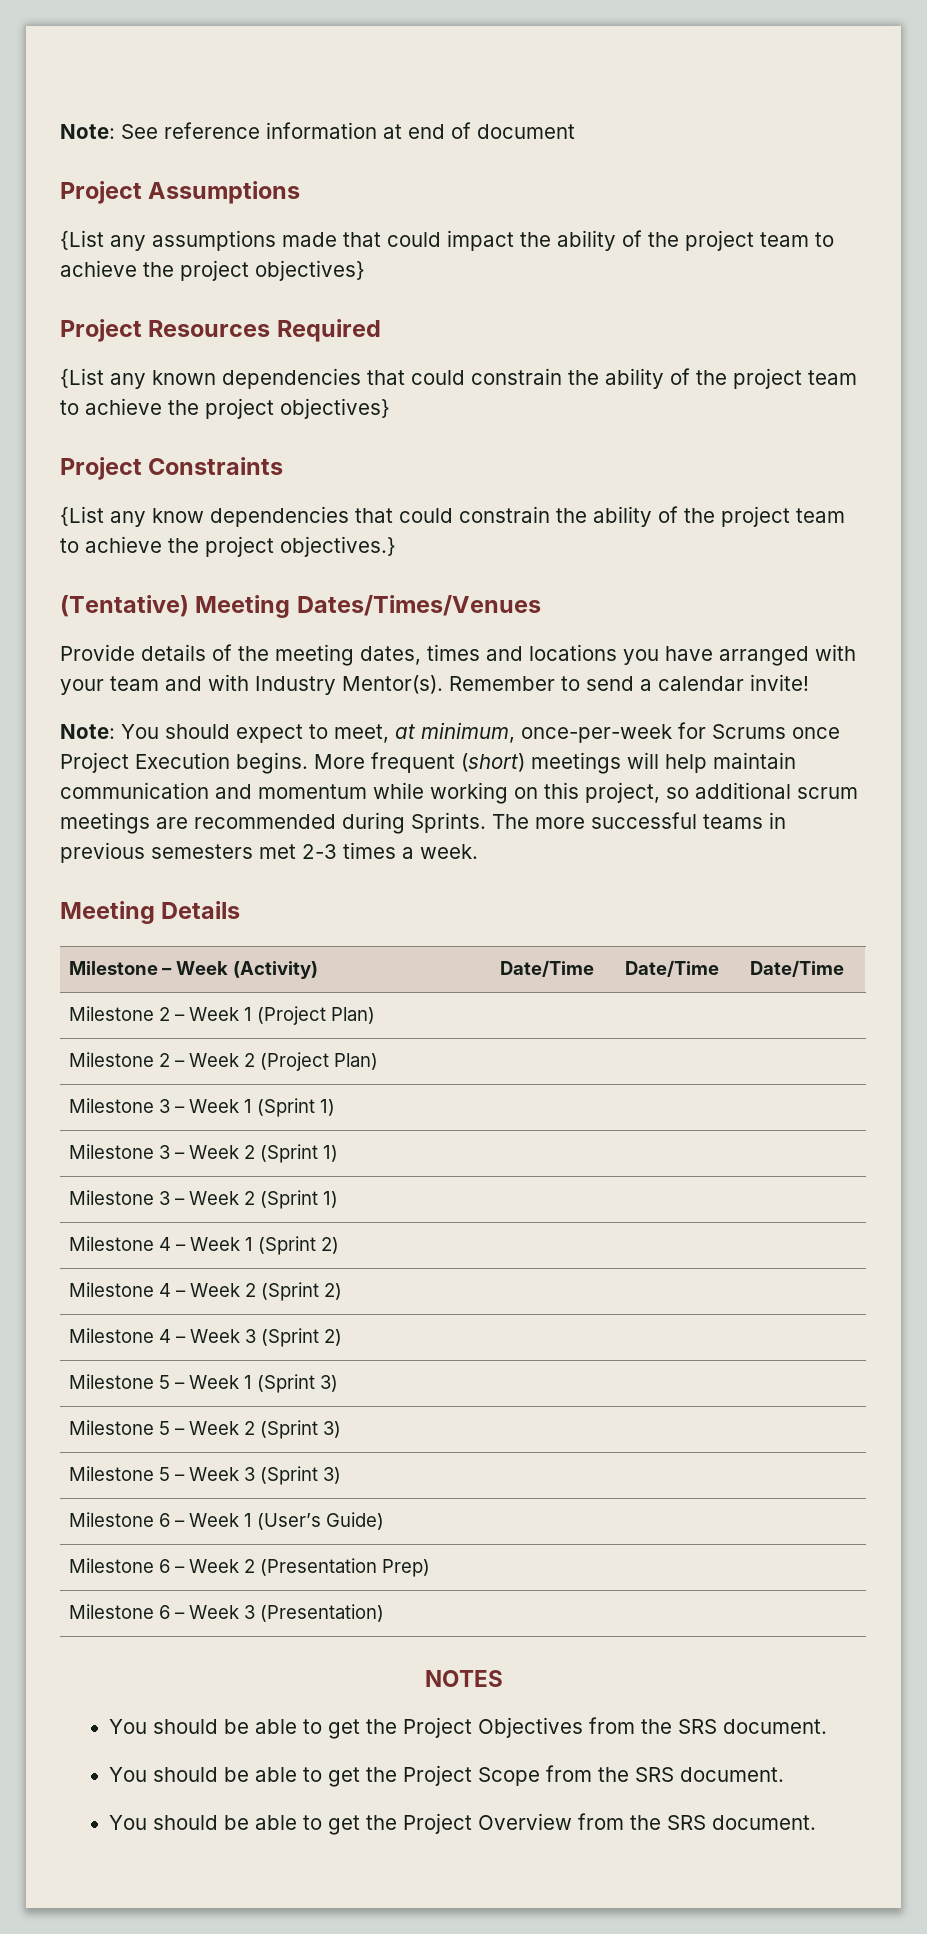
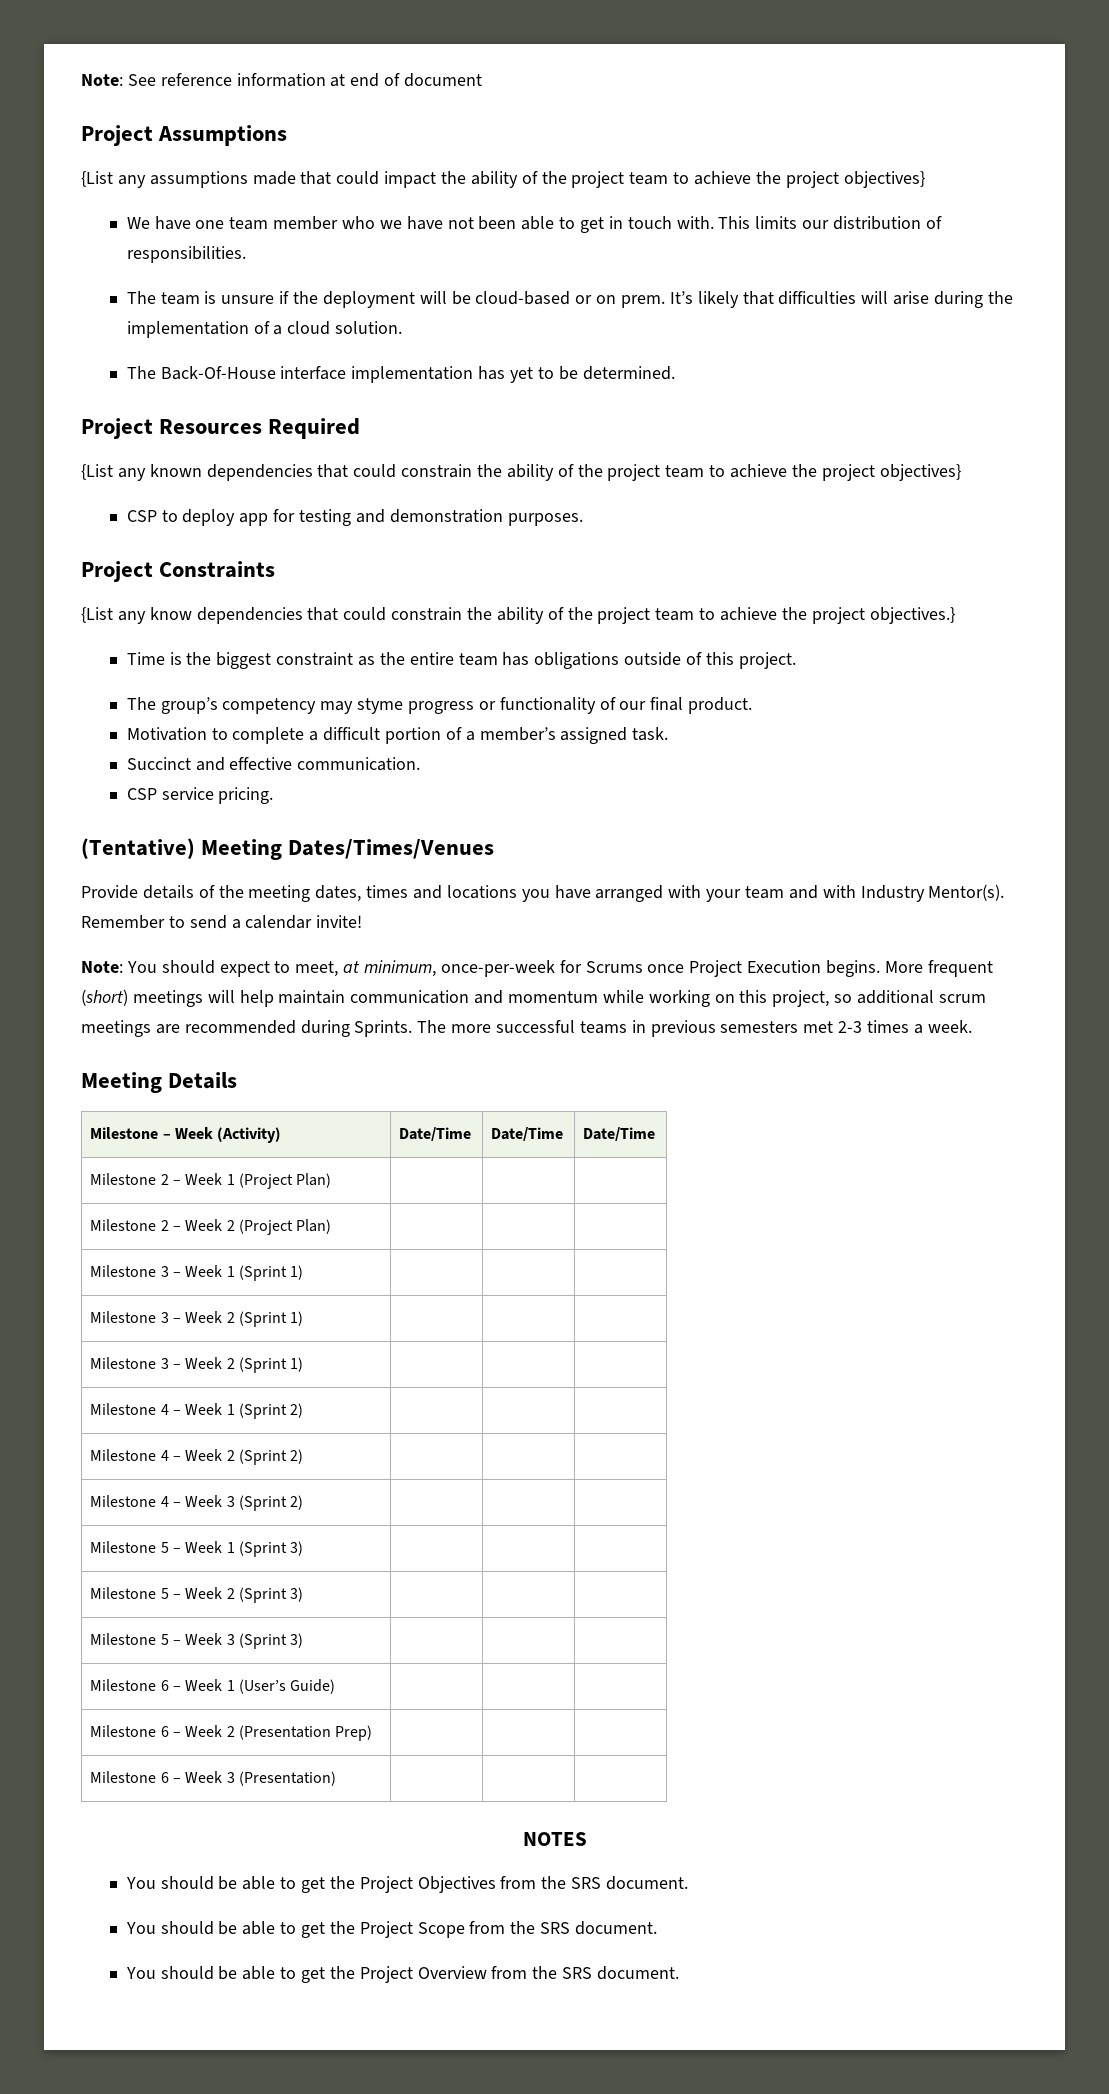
+ We have one team member who we have not been able to get in touch with. This limits our distribution of responsibilities.
+ The team is unsure if the deployment will be cloud-based or on prem. It’s likely that difficulties will arise during the implementation of a cloud solution.
+ The Back-Of-House interface implementation has yet to be determined.
+ CSP to deploy app for testing and demonstration purposes.
+ Time is the biggest constraint as the entire team has obligations outside of this project.
+ The group’s competency may styme progress or functionality of our final product.
+ Motivation to complete a difficult portion of a member’s assigned task.
+ Succinct and effective communication.
+ CSP service pricing.

